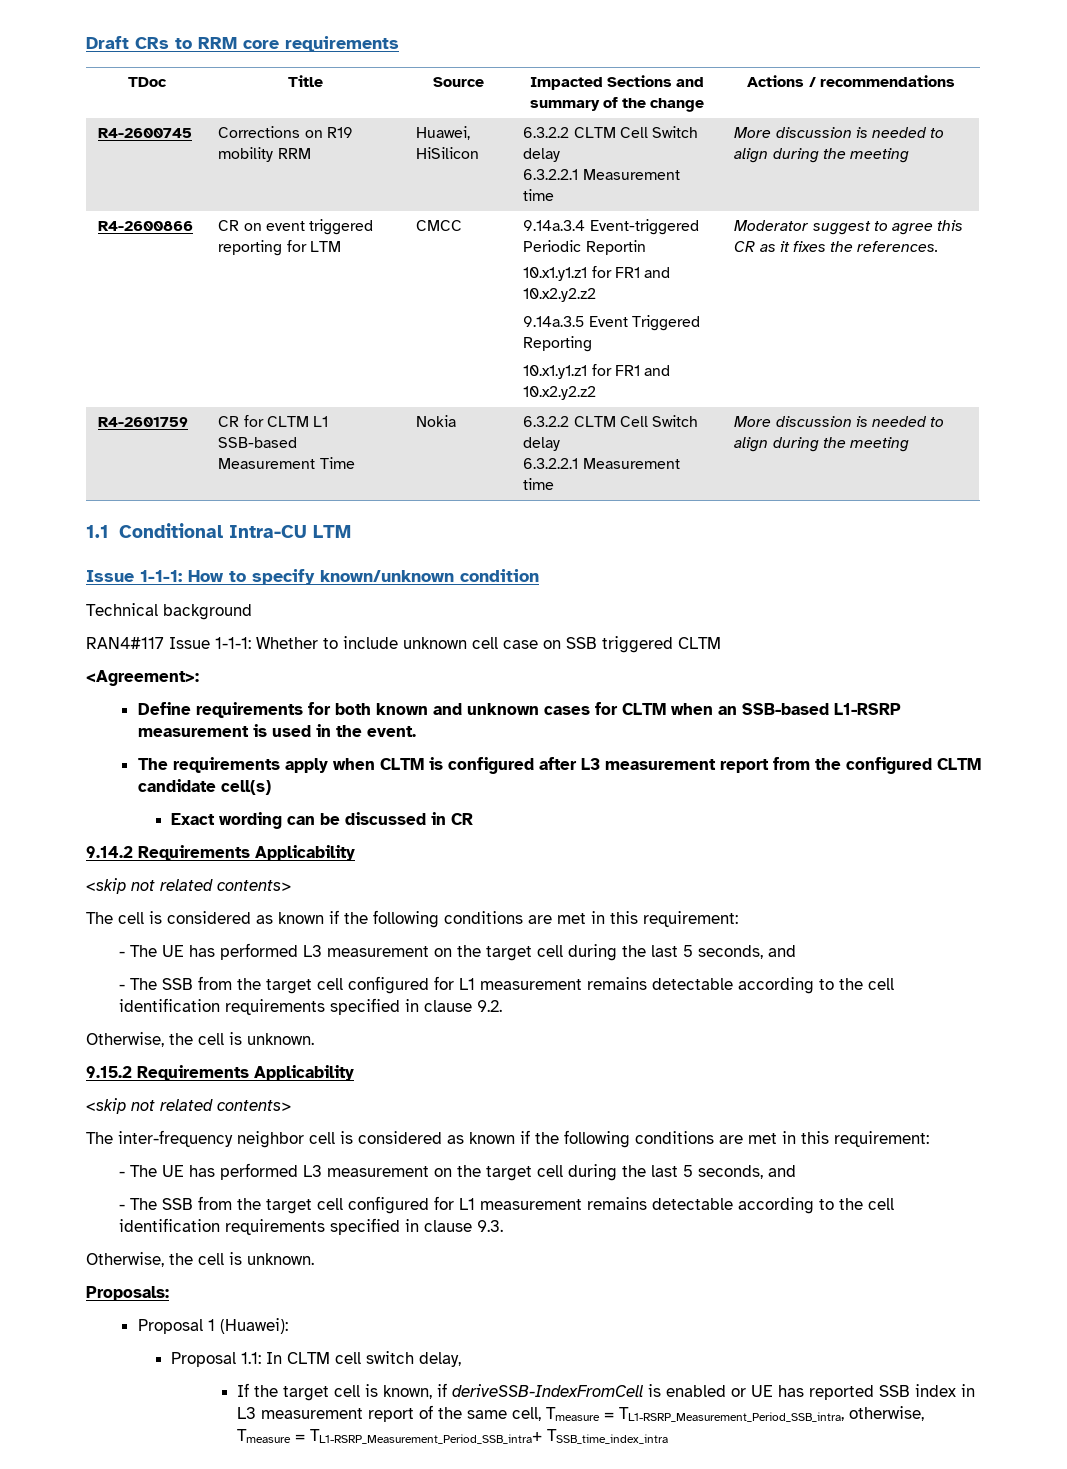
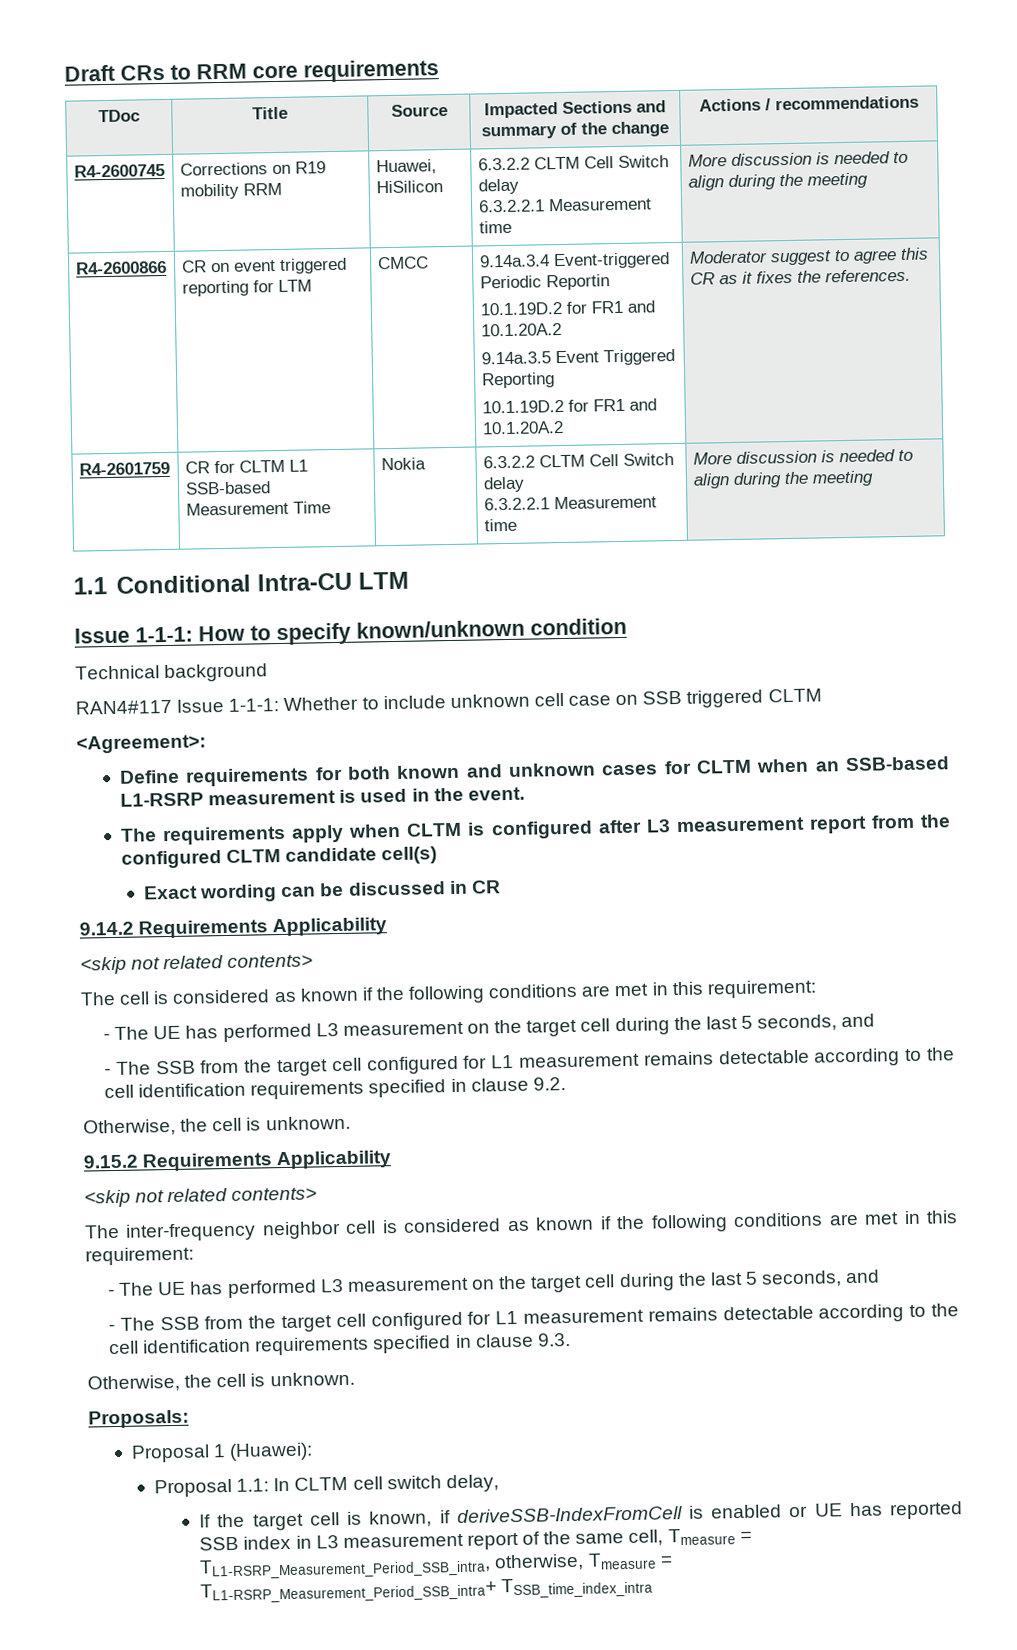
  R4-2600866 | CR on event triggered reporting for LTM | CMCC | 9.14a.3.4 Event-triggered Periodic Reportin
- 10.x1.y1.z1 for FR1 and 10.x2.y2.z2
+ 10.1.19D.2 for FR1 and 10.1.20A.2
  9.14a.3.5 Event Triggered Reporting
- 10.x1.y1.z1 for FR1 and 10.x2.y2.z2 | Moderator suggest to agree this CR as it fixes the references.
+ 10.1.19D.2 for FR1 and 10.1.20A.2 | Moderator suggest to agree this CR as it fixes the references.

